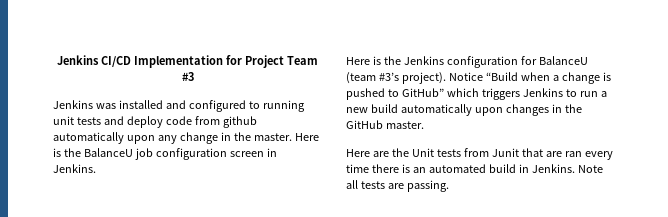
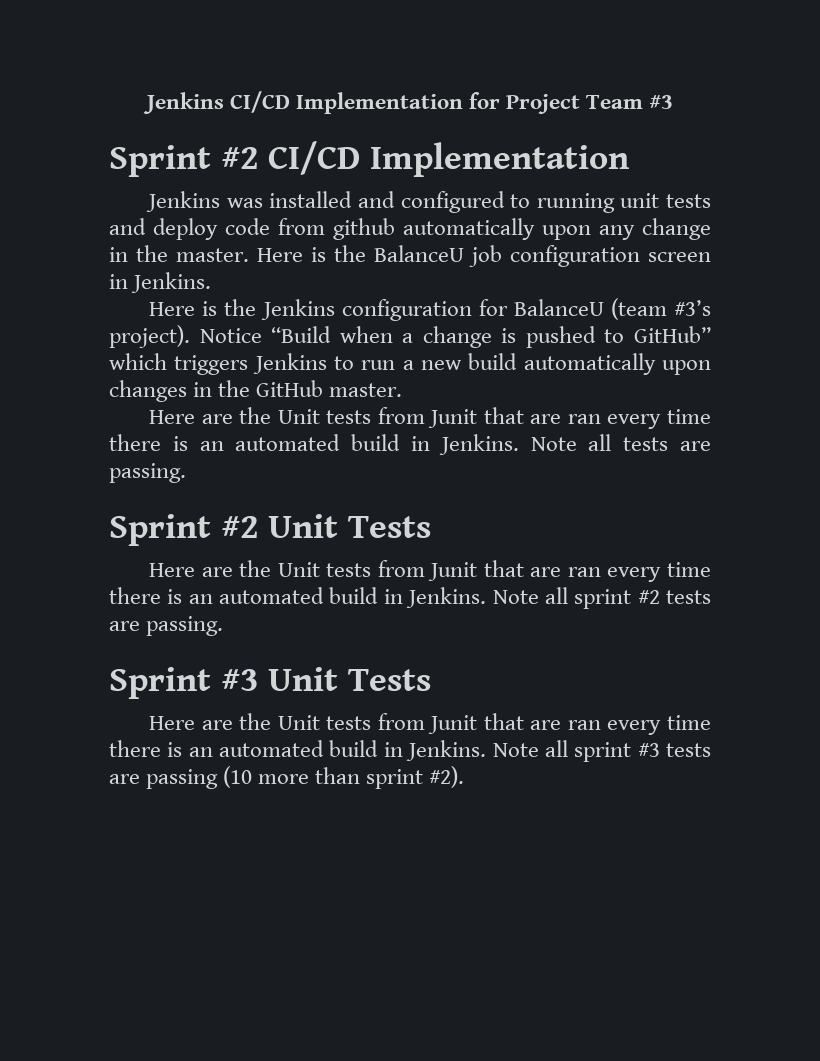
+ Sprint #2 CI/CD Implementation
+ Sprint #2 Unit Tests
+ Here are the Unit tests from Junit that are ran every time there is an automated build in Jenkins. Note all sprint #2 tests are passing.
+ Sprint #3 Unit Tests
+ Here are the Unit tests from Junit that are ran every time there is an automated build in Jenkins. Note all sprint #3 tests are passing (10 more than sprint #2).

